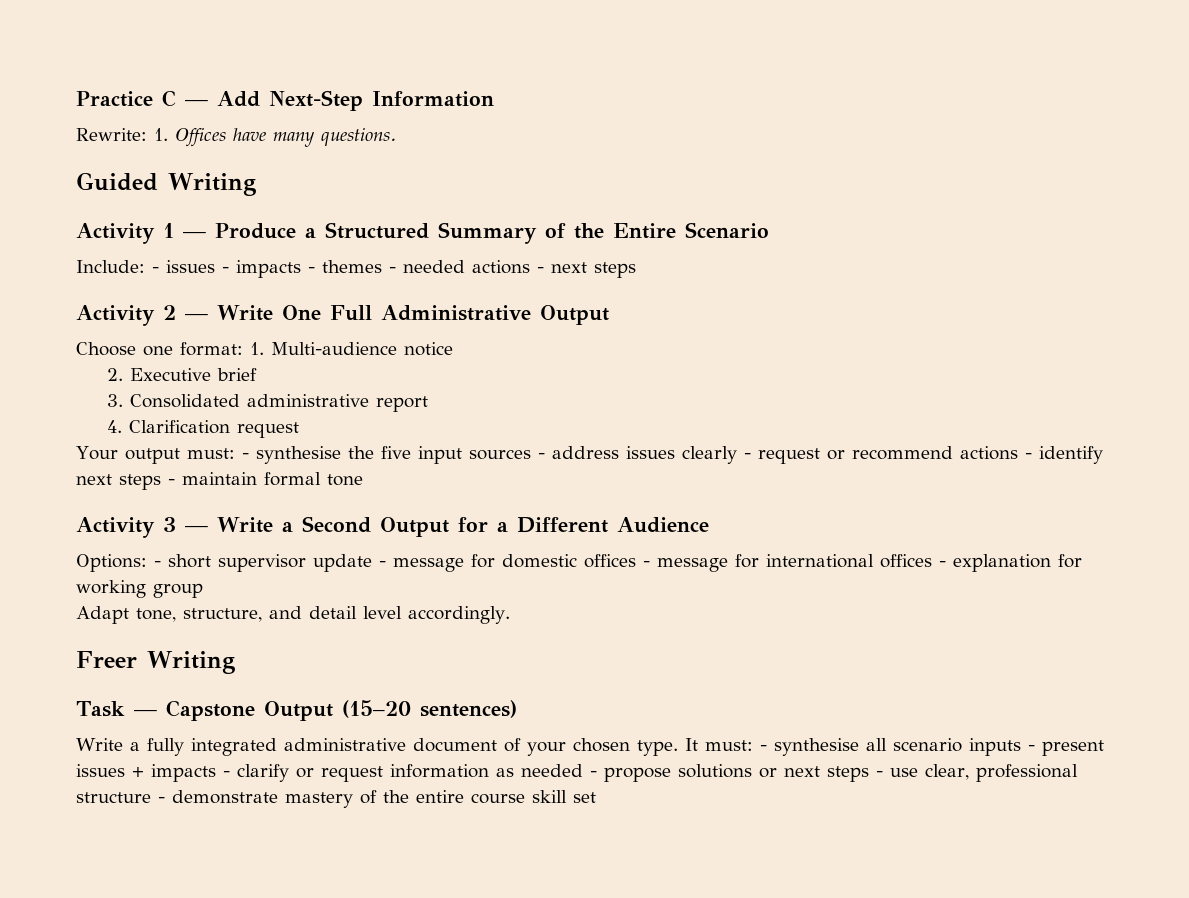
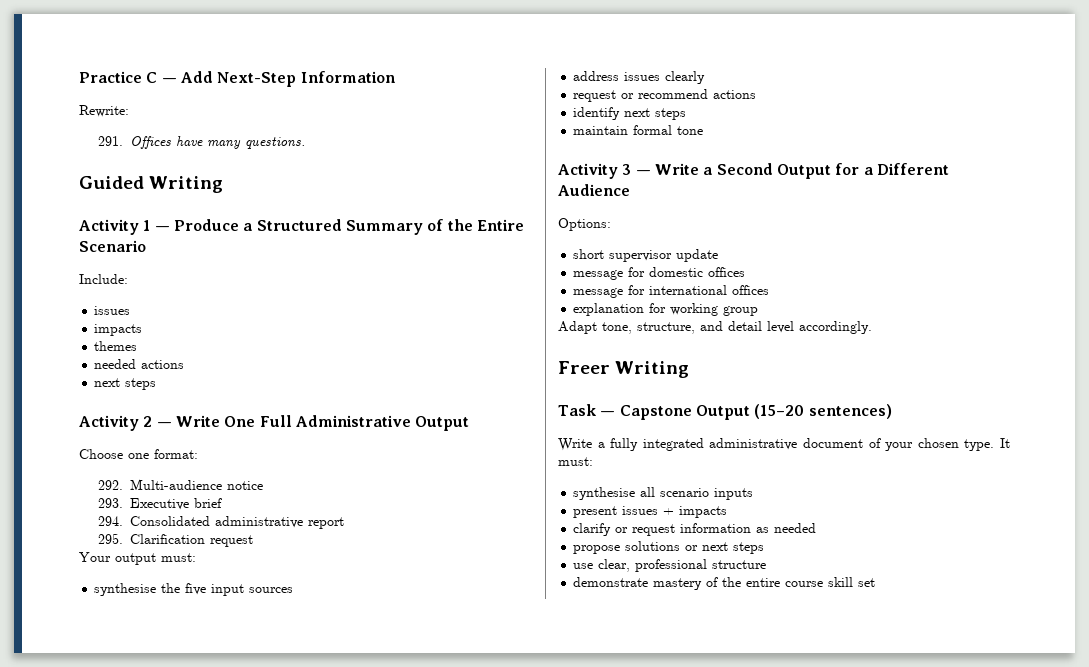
- Rewrite: 1. Offices have many questions.
+ Rewrite:
+ 291. Offices have many questions.
- Include: - issues - impacts - themes - needed actions - next steps
+ Include:
+ issues
+ impacts
+ themes
+ needed actions
+ next steps
- Choose one format: 1. Multi-audience notice
+ Choose one format:
+ 292. Multi-audience notice
- 2. Executive brief
+ 293. Executive brief
- 3. Consolidated administrative report
+ 294. Consolidated administrative report
- 4. Clarification request
+ 295. Clarification request
- Your output must: - synthesise the five input sources - address issues clearly - request or recommend actions - identify next steps - maintain formal tone
+ Your output must:
+ synthesise the five input sources
+ address issues clearly
+ request or recommend actions
+ identify next steps
+ maintain formal tone
- Options: - short supervisor update - message for domestic offices - message for international offices - explanation for working group
+ Options:
+ short supervisor update
+ message for domestic offices
+ message for international offices
+ explanation for working group
- It must: - synthesise all scenario inputs - present issues + impacts - clarify or request information as needed - propose solutions or next steps - use clear, professional structure - demonstrate mastery of the entire course skill set
+ It must:
+ synthesise all scenario inputs
+ present issues + impacts
+ clarify or request information as needed
+ propose solutions or next steps
+ use clear, professional structure
+ demonstrate mastery of the entire course skill set

